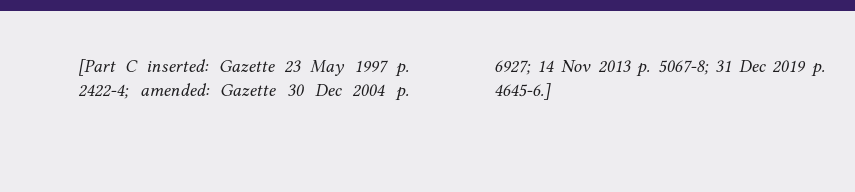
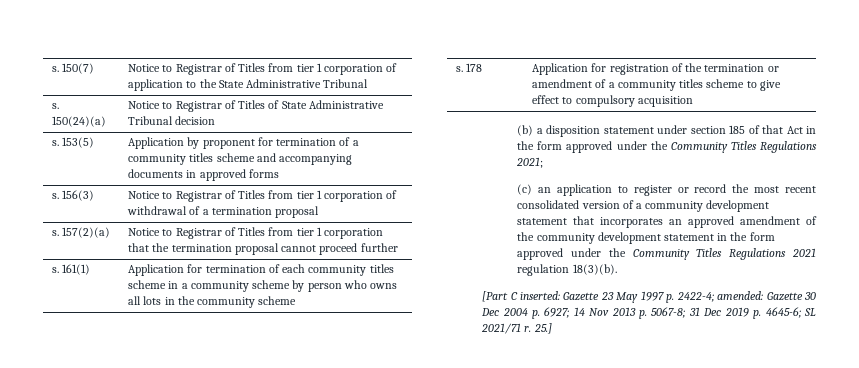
+ s. 150(7) | Notice to Registrar of Titles from tier 1 corporation of application to the State Administrative Tribunal
+ s. 150(24)(a) | Notice to Registrar of Titles of State Administrative Tribunal decision
+ s. 153(5) | Application by proponent for termination of a community titles scheme and accompanying documents in approved forms
+ s. 156(3) | Notice to Registrar of Titles from tier 1 corporation of withdrawal of a termination proposal
+ s. 157(2)(a) | Notice to Registrar of Titles from tier 1 corporation that the termination proposal cannot proceed further
+ s. 161(1) | Application for termination of each community titles scheme in a community scheme by person who owns all lots in the community scheme
+ s. 178 | Application for registration of the termination or amendment of a community titles scheme to give effect to compulsory acquisition
+ (b) a disposition statement under section 185 of that Act in the form approved under the Community Titles Regulations 2021;
+ (c) an application to register or record the most recent consolidated version of a community development statement that incorporates an approved amendment of the community development statement in the form approved under the Community Titles Regulations 2021 regulation 18(3)(b).
- [Part C inserted: Gazette 23 May 1997 p. 2422-4; amended: Gazette 30 Dec 2004 p. 6927; 14 Nov 2013 p. 5067-8; 31 Dec 2019 p. 4645-6.]
+ [Part C inserted: Gazette 23 May 1997 p. 2422-4; amended: Gazette 30 Dec 2004 p. 6927; 14 Nov 2013 p. 5067-8; 31 Dec 2019 p. 4645-6; SL 2021/71 r. 25.]

